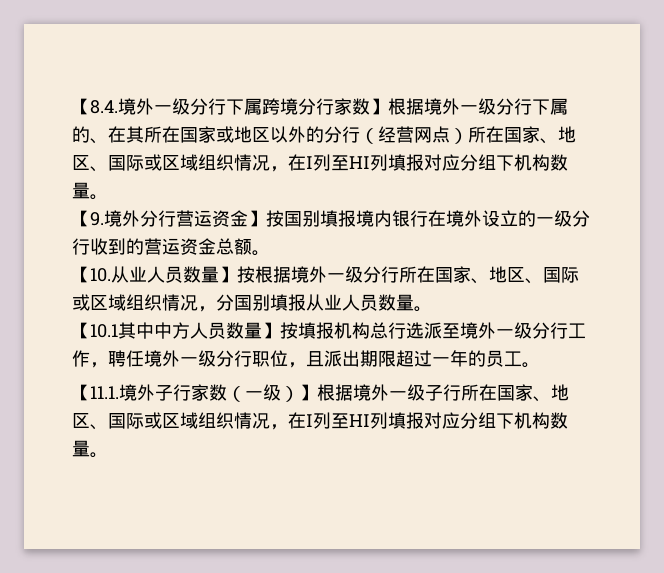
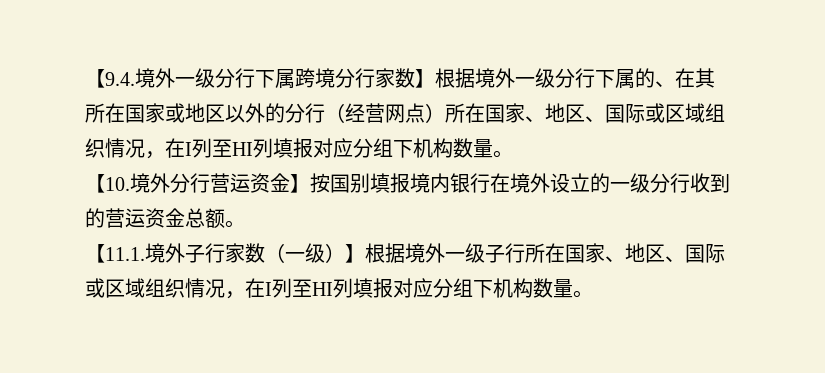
- 【8.4.境外一级分行下属跨境分行家数】根据境外一级分行下属的、在其所在国家或地区以外的分行（经营网点）所在国家、地区、国际或区域组织情况，在I列至HI列填报对应分组下机构数量。
+ 【9.4.境外一级分行下属跨境分行家数】根据境外一级分行下属的、在其所在国家或地区以外的分行（经营网点）所在国家、地区、国际或区域组织情况，在I列至HI列填报对应分组下机构数量。
- 【9.境外分行营运资金】按国别填报境内银行在境外设立的一级分行收到的营运资金总额。
+ 【10.境外分行营运资金】按国别填报境内银行在境外设立的一级分行收到的营运资金总额。
- 【10.从业人员数量】按根据境外一级分行所在国家、地区、国际或区域组织情况，分国别填报从业人员数量。
- 【10.1其中中方人员数量】按填报机构总行选派至境外一级分行工作，聘任境外一级分行职位，且派出期限超过一年的员工。

